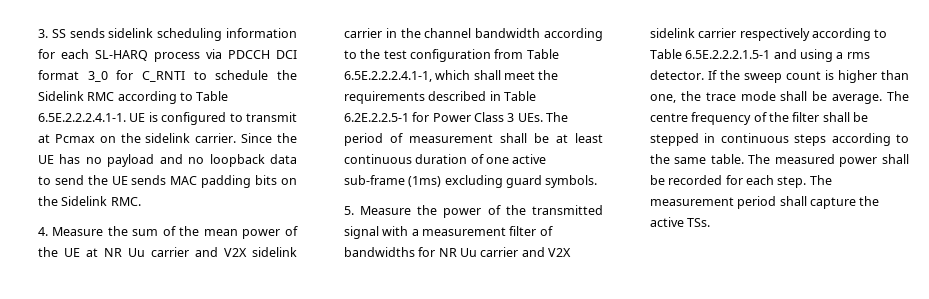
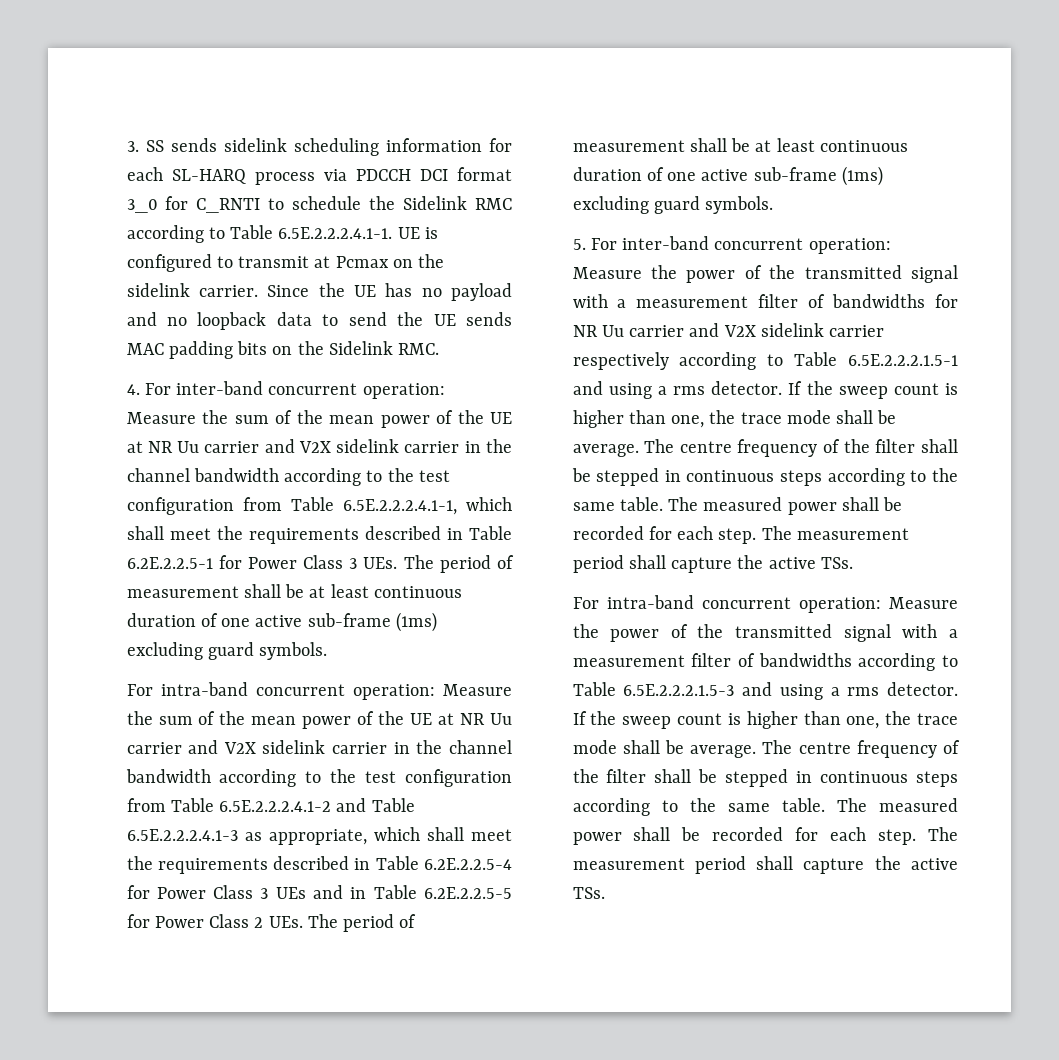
- 4. Measure the sum of the mean power of the UE at NR Uu carrier and V2X sidelink carrier in the channel bandwidth according to the test configuration from Table 6.5E.2.2.2.4.1-1, which shall meet the requirements described in Table 6.2E.2.2.5-1 for Power Class 3 UEs. The period of measurement shall be at least continuous duration of one active sub-frame (1ms) excluding guard symbols.
+ 4. For inter-band concurrent operation: Measure the sum of the mean power of the UE at NR Uu carrier and V2X sidelink carrier in the channel bandwidth according to the test configuration from Table 6.5E.2.2.2.4.1-1, which shall meet the requirements described in Table 6.2E.2.2.5-1 for Power Class 3 UEs. The period of measurement shall be at least continuous duration of one active sub-frame (1ms) excluding guard symbols.
- 5. Measure the power of the transmitted signal with a measurement filter of bandwidths for NR Uu carrier and V2X sidelink carrier respectively according to Table 6.5E.2.2.2.1.5-1 and using a rms detector.
+ For intra-band concurrent operation: Measure the sum of the mean power of the UE at NR Uu carrier and V2X sidelink carrier in the channel bandwidth according to the test configuration from Table 6.5E.2.2.2.4.1-2 and Table 6.5E.2.2.2.4.1-3 as appropriate, which shall meet the requirements described in Table 6.2E.2.2.5-4 for Power Class 3 UEs and in Table 6.2E.2.2.5-5 for Power Class 2 UEs. The period of measurement shall be at least continuous duration of one active sub-frame (1ms) excluding guard symbols.
+ 5. For inter-band concurrent operation: Measure the power of the transmitted signal with a measurement filter of bandwidths for NR Uu carrier and V2X sidelink carrier respectively according to Table 6.5E.2.2.2.1.5-1 and using a rms detector.
+ For intra-band concurrent operation: Measure the power of the transmitted signal with a measurement filter of bandwidths according to Table 6.5E.2.2.2.1.5-3 and using a rms detector. If the sweep count is higher than one, the trace mode shall be average. The centre frequency of the filter shall be stepped in continuous steps according to the same table. The measured power shall be recorded for each step. The measurement period shall capture the active TSs.

